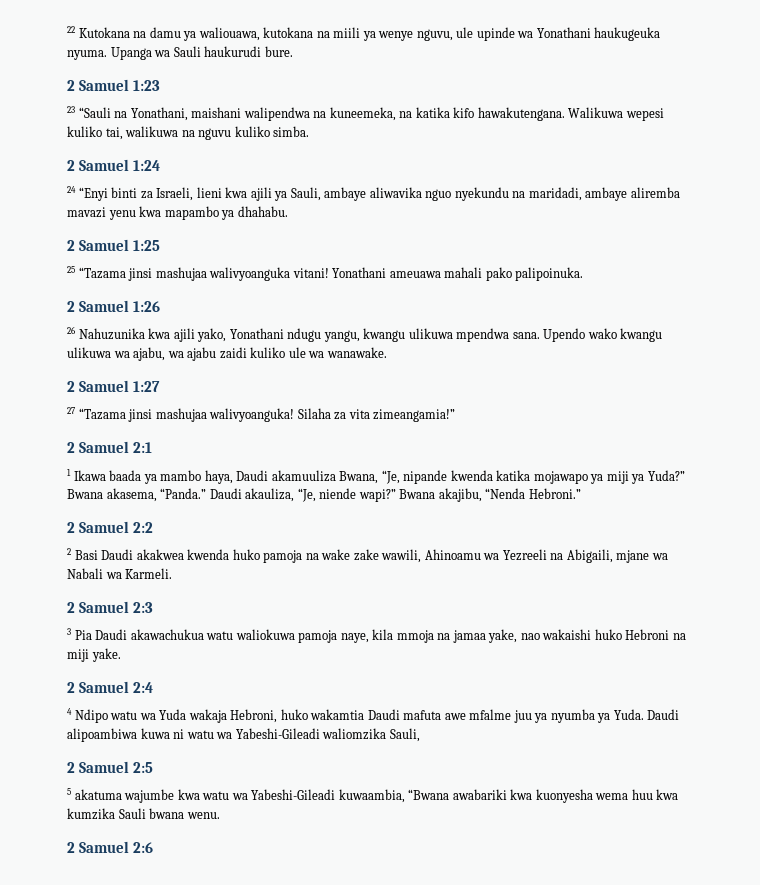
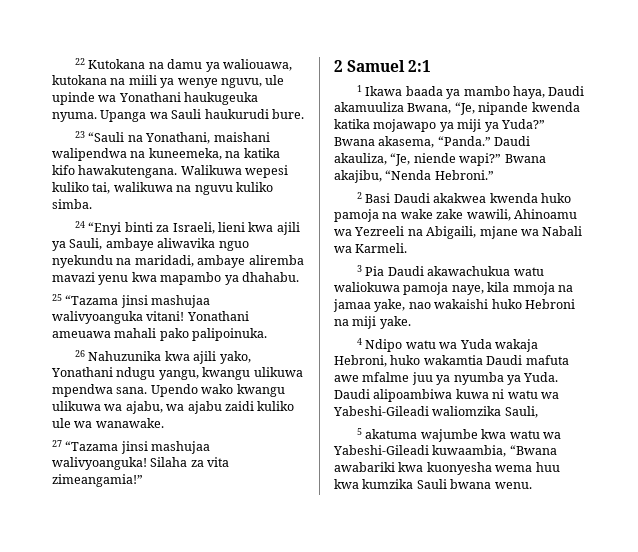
- 2 Samuel 1:23
- 2 Samuel 1:24
- 2 Samuel 1:25
- 2 Samuel 1:26
- 2 Samuel 1:27
- 2 Samuel 2:2
- 2 Samuel 2:3
- 2 Samuel 2:4
- 2 Samuel 2:5
- 2 Samuel 2:6

